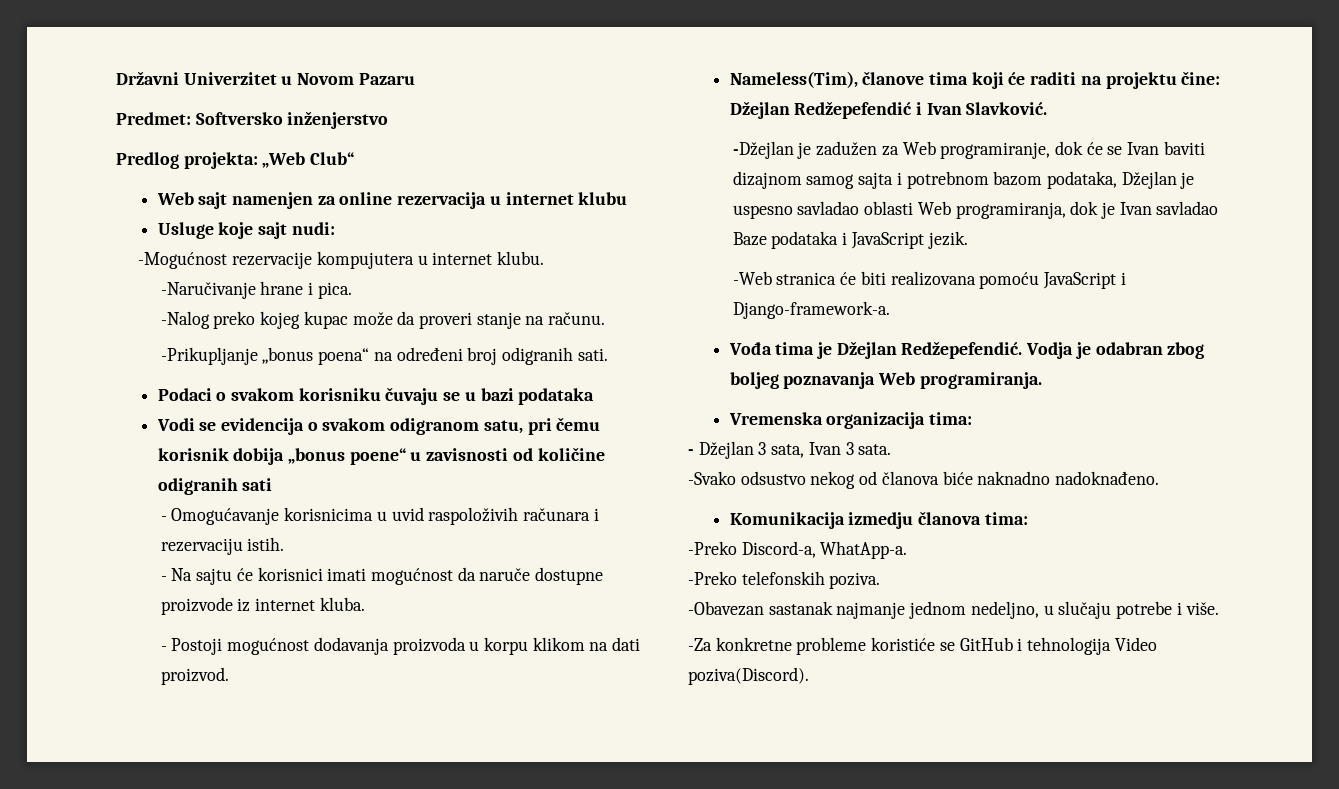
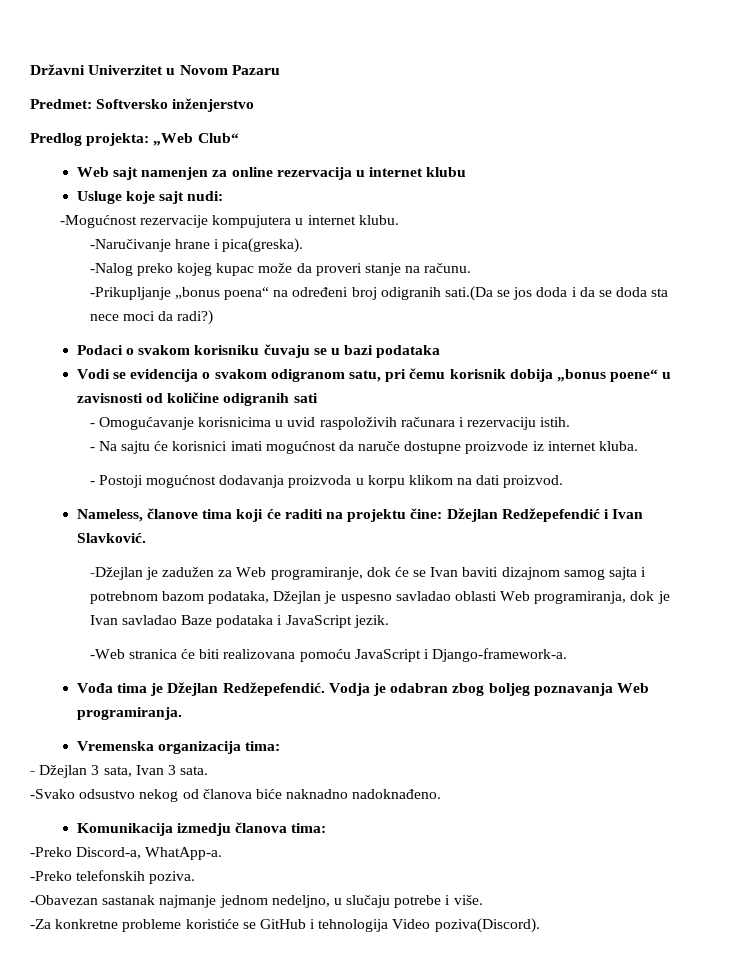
- -Naručivanje hrane i pica.
+ -Naručivanje hrane i pica(greska).
- -Prikupljanje „bonus poena“ na određeni broj odigranih sati.
+ -Prikupljanje „bonus poena“ na određeni broj odigranih sati.(Da se jos doda i da se doda sta nece moci da radi?)
- Nameless(Tim), članove tima koji će raditi na projektu čine: Džejlan Redžepefendić i Ivan Slavković.
+ Nameless, članove tima koji će raditi na projektu čine: Džejlan Redžepefendić i Ivan Slavković.

